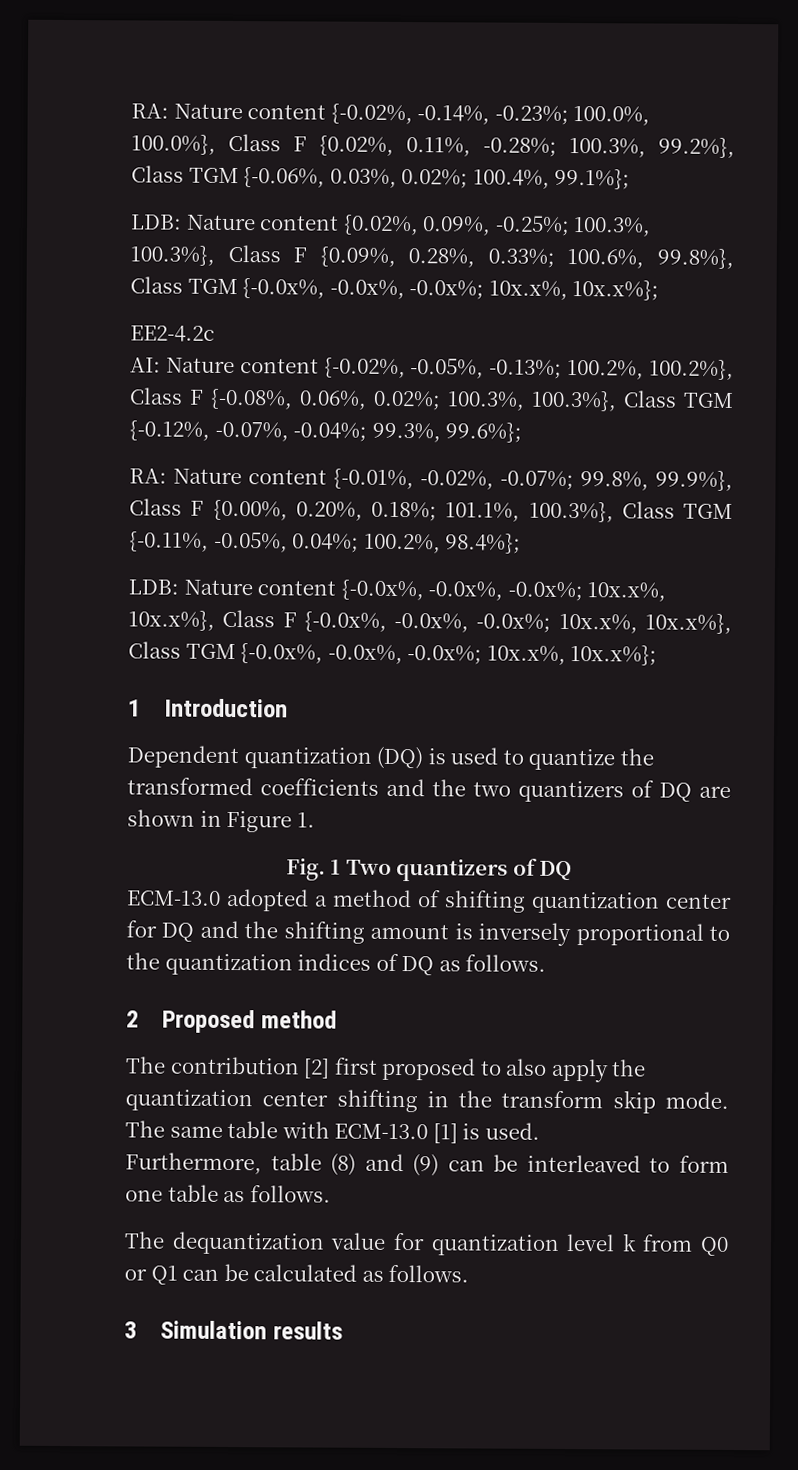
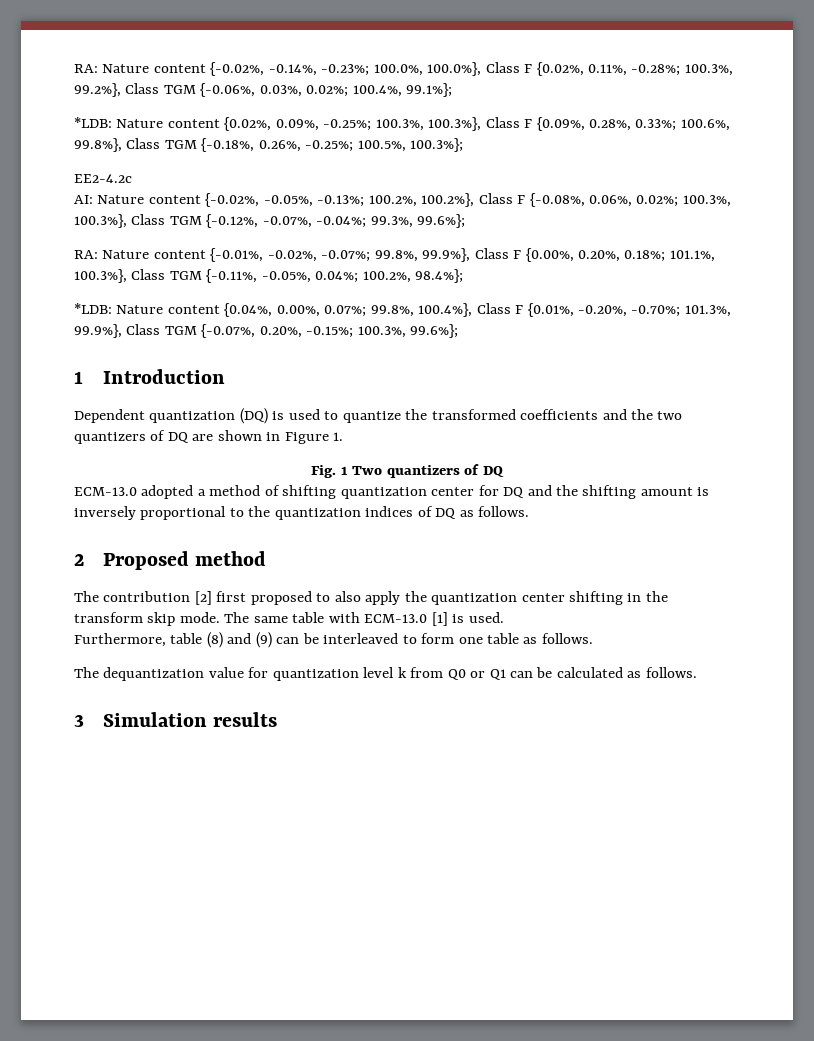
- LDB: Nature content {0.02%, 0.09%, -0.25%; 100.3%, 100.3%}, Class F {0.09%, 0.28%, 0.33%; 100.6%, 99.8%}, Class TGM {-0.0x%, -0.0x%, -0.0x%; 10x.x%, 10x.x%};
+ *LDB: Nature content {0.02%, 0.09%, -0.25%; 100.3%, 100.3%}, Class F {0.09%, 0.28%, 0.33%; 100.6%, 99.8%}, Class TGM {-0.18%, 0.26%, -0.25%; 100.5%, 100.3%};
- LDB: Nature content {-0.0x%, -0.0x%, -0.0x%; 10x.x%, 10x.x%}, Class F {-0.0x%, -0.0x%, -0.0x%; 10x.x%, 10x.x%}, Class TGM {-0.0x%, -0.0x%, -0.0x%; 10x.x%, 10x.x%};
+ *LDB: Nature content {0.04%, 0.00%, 0.07%; 99.8%, 100.4%}, Class F {0.01%, -0.20%, -0.70%; 101.3%, 99.9%}, Class TGM {-0.07%, 0.20%, -0.15%; 100.3%, 99.6%};

